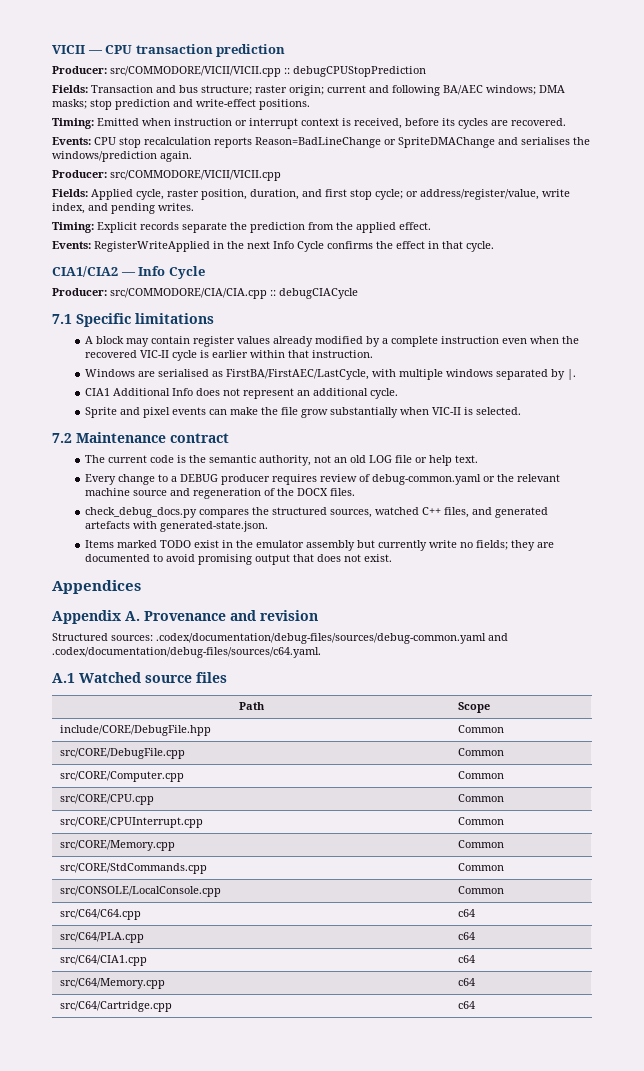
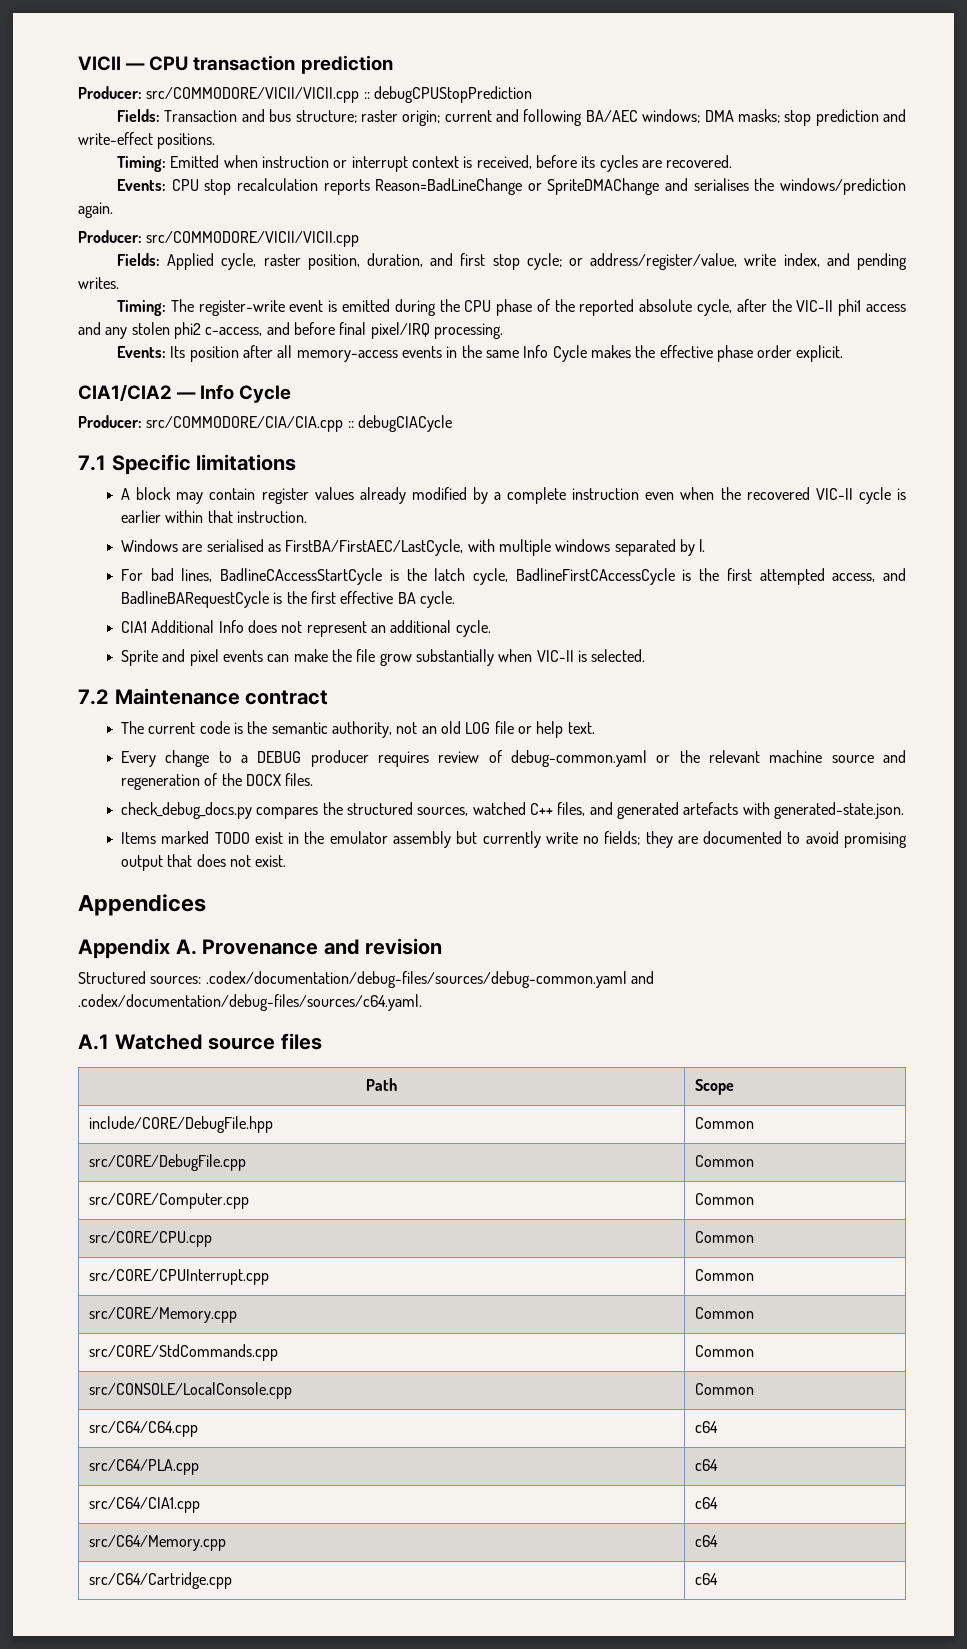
- Timing: Explicit records separate the prediction from the applied effect.
- Events: RegisterWriteApplied in the next Info Cycle confirms the effect in that cycle.
+ Timing: The register-write event is emitted during the CPU phase of the reported absolute cycle, after the VIC-II phi1 access and any stolen phi2 c-access, and before final pixel/IRQ processing.
+ Events: Its position after all memory-access events in the same Info Cycle makes the effective phase order explicit.
+ For bad lines, BadlineCAccessStartCycle is the latch cycle, BadlineFirstCAccessCycle is the first attempted access, and BadlineBARequestCycle is the first effective BA cycle.

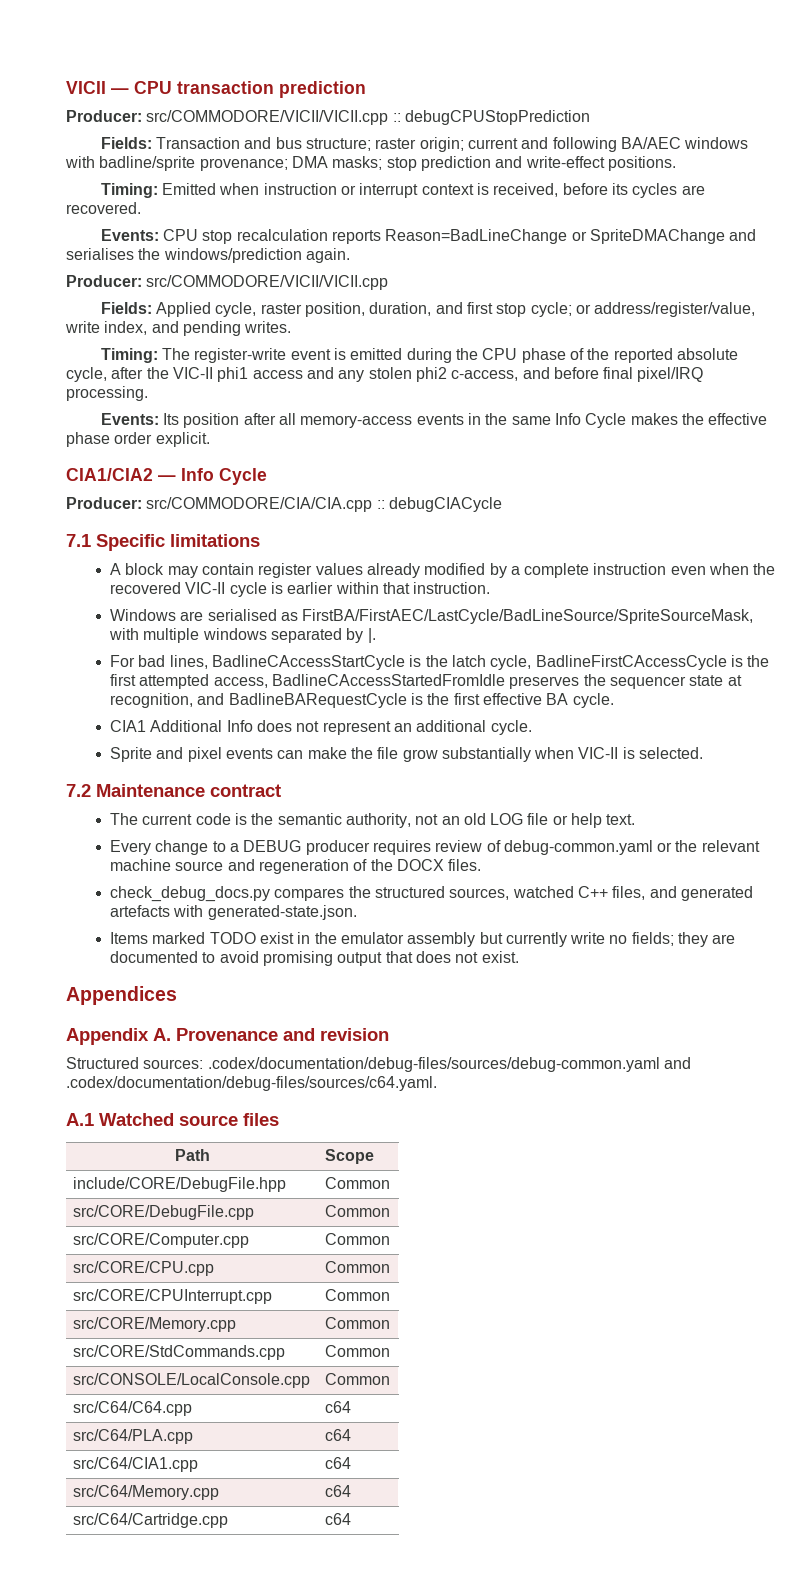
- Fields: Transaction and bus structure; raster origin; current and following BA/AEC windows; DMA masks; stop prediction and write-effect positions.
+ Fields: Transaction and bus structure; raster origin; current and following BA/AEC windows with badline/sprite provenance; DMA masks; stop prediction and write-effect positions.
- Windows are serialised as FirstBA/FirstAEC/LastCycle, with multiple windows separated by |.
+ Windows are serialised as FirstBA/FirstAEC/LastCycle/BadLineSource/SpriteSourceMask, with multiple windows separated by |.
- For bad lines, BadlineCAccessStartCycle is the latch cycle, BadlineFirstCAccessCycle is the first attempted access, and BadlineBARequestCycle is the first effective BA cycle.
+ For bad lines, BadlineCAccessStartCycle is the latch cycle, BadlineFirstCAccessCycle is the first attempted access, BadlineCAccessStartedFromIdle preserves the sequencer state at recognition, and BadlineBARequestCycle is the first effective BA cycle.

